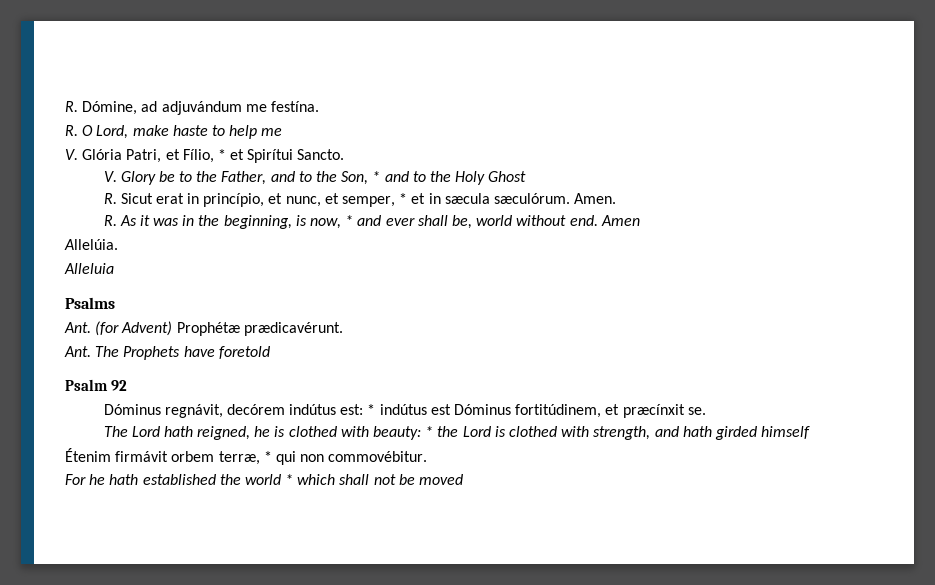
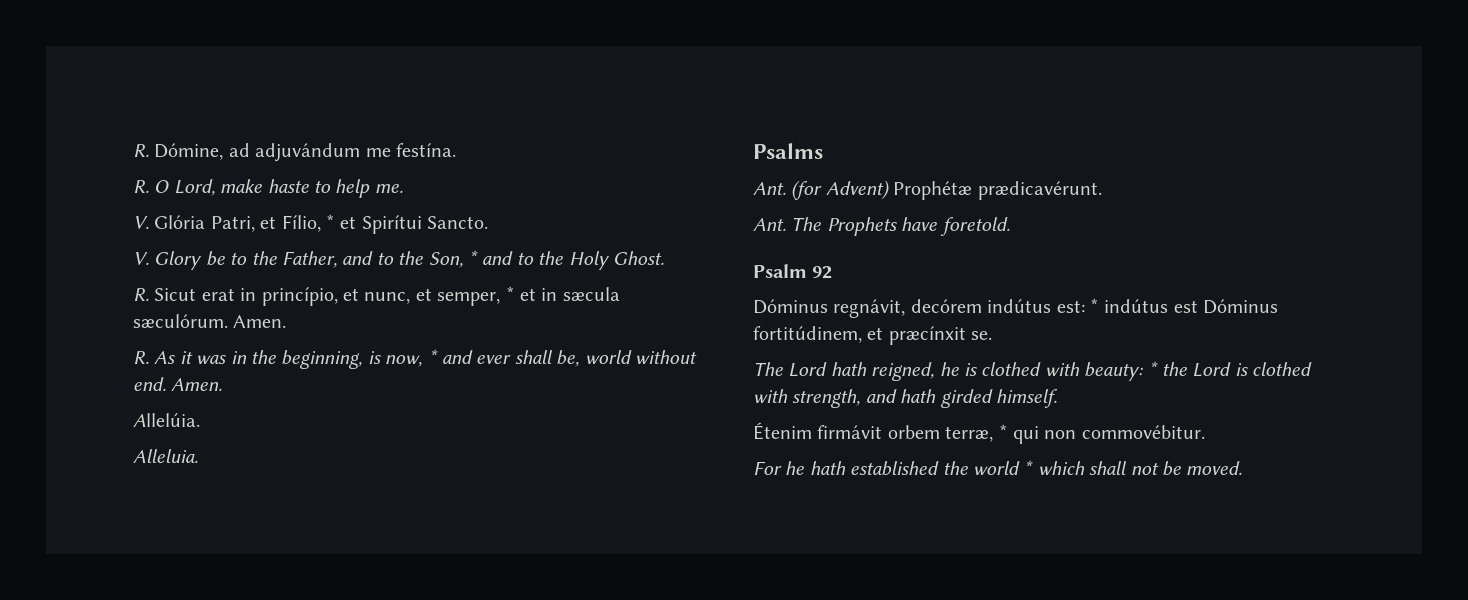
- R. O Lord, make haste to help me
+ R. O Lord, make haste to help me.
- V. Glory be to the Father, and to the Son, * and to the Holy Ghost
+ V. Glory be to the Father, and to the Son, * and to the Holy Ghost.
- R. As it was in the beginning, is now, * and ever shall be, world without end. Amen
+ R. As it was in the beginning, is now, * and ever shall be, world without end. Amen.
- Alleluia
+ Alleluia.
- Ant. The Prophets have foretold
+ Ant. The Prophets have foretold.
- The Lord hath reigned, he is clothed with beauty: * the Lord is clothed with strength, and hath girded himself
+ The Lord hath reigned, he is clothed with beauty: * the Lord is clothed with strength, and hath girded himself.
- For he hath established the world * which shall not be moved
+ For he hath established the world * which shall not be moved.

